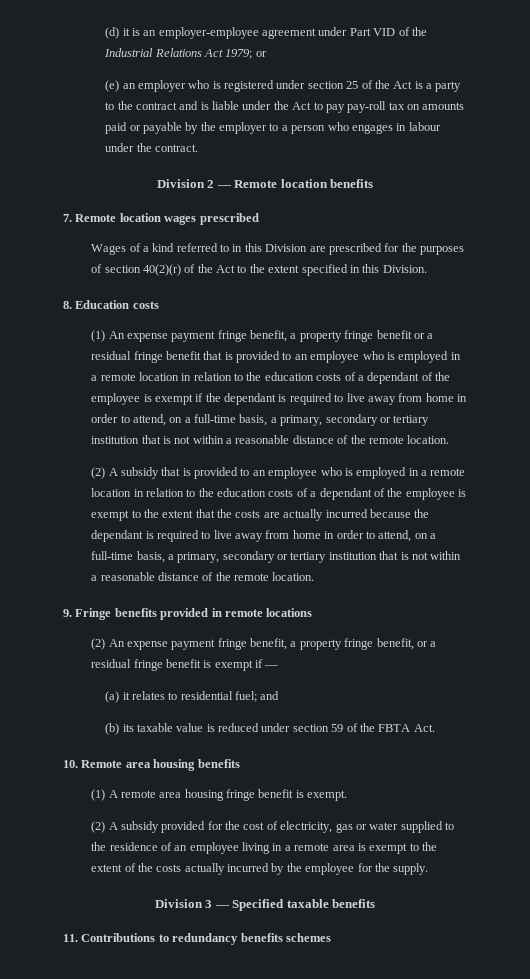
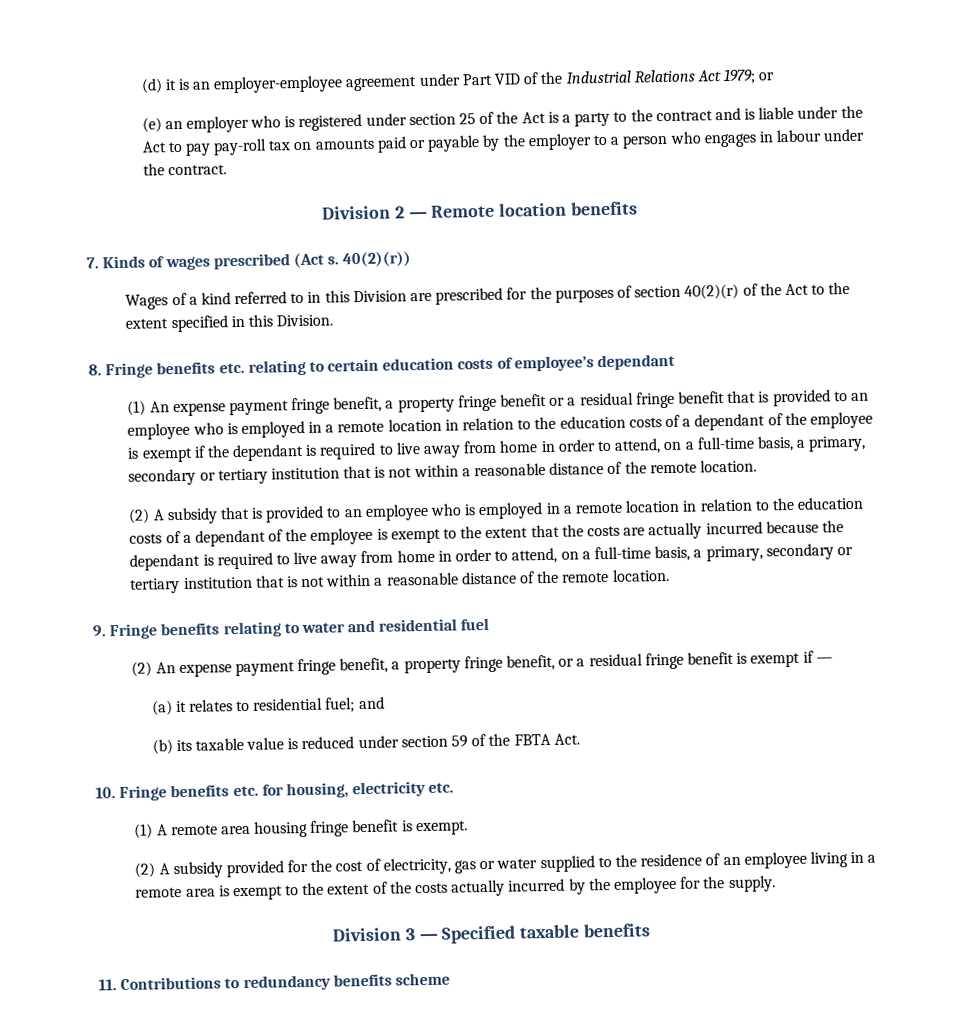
- 7. Remote location wages prescribed
+ 7. Kinds of wages prescribed (Act s. 40(2)(r))
- 8. Education costs
+ 8. Fringe benefits etc. relating to certain education costs of employee’s dependant
- 9. Fringe benefits provided in remote locations
+ 9. Fringe benefits relating to water and residential fuel
- 10. Remote area housing benefits
+ 10. Fringe benefits etc. for housing, electricity etc.
- 11. Contributions to redundancy benefits schemes
+ 11. Contributions to redundancy benefits scheme

